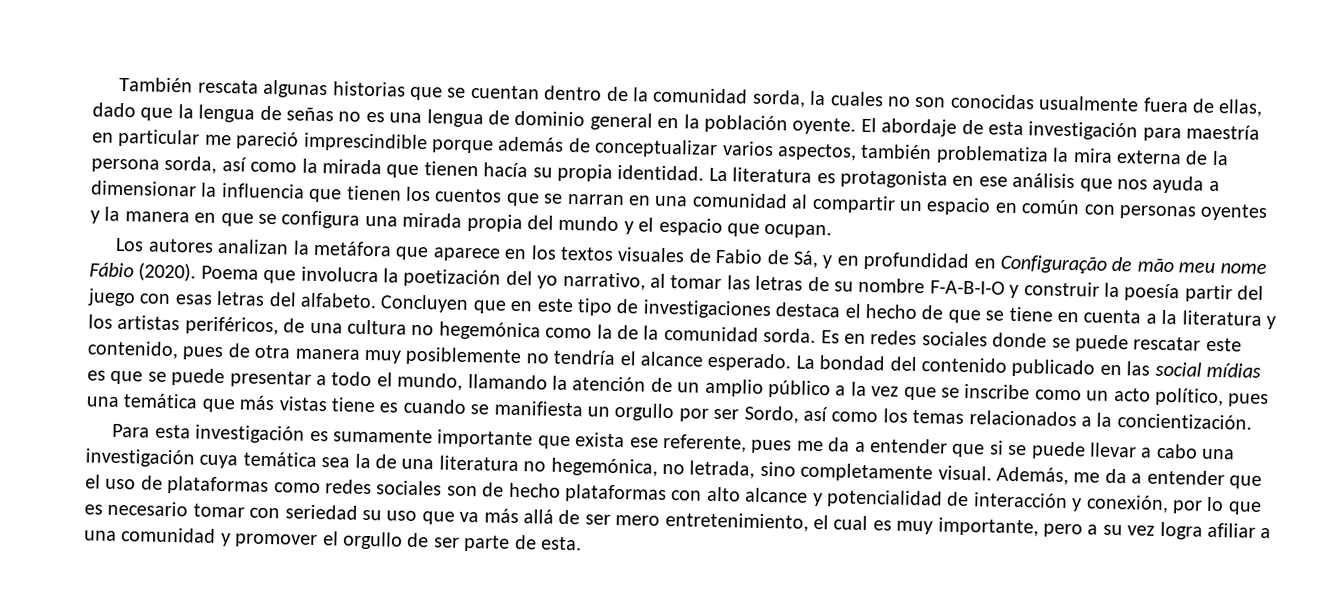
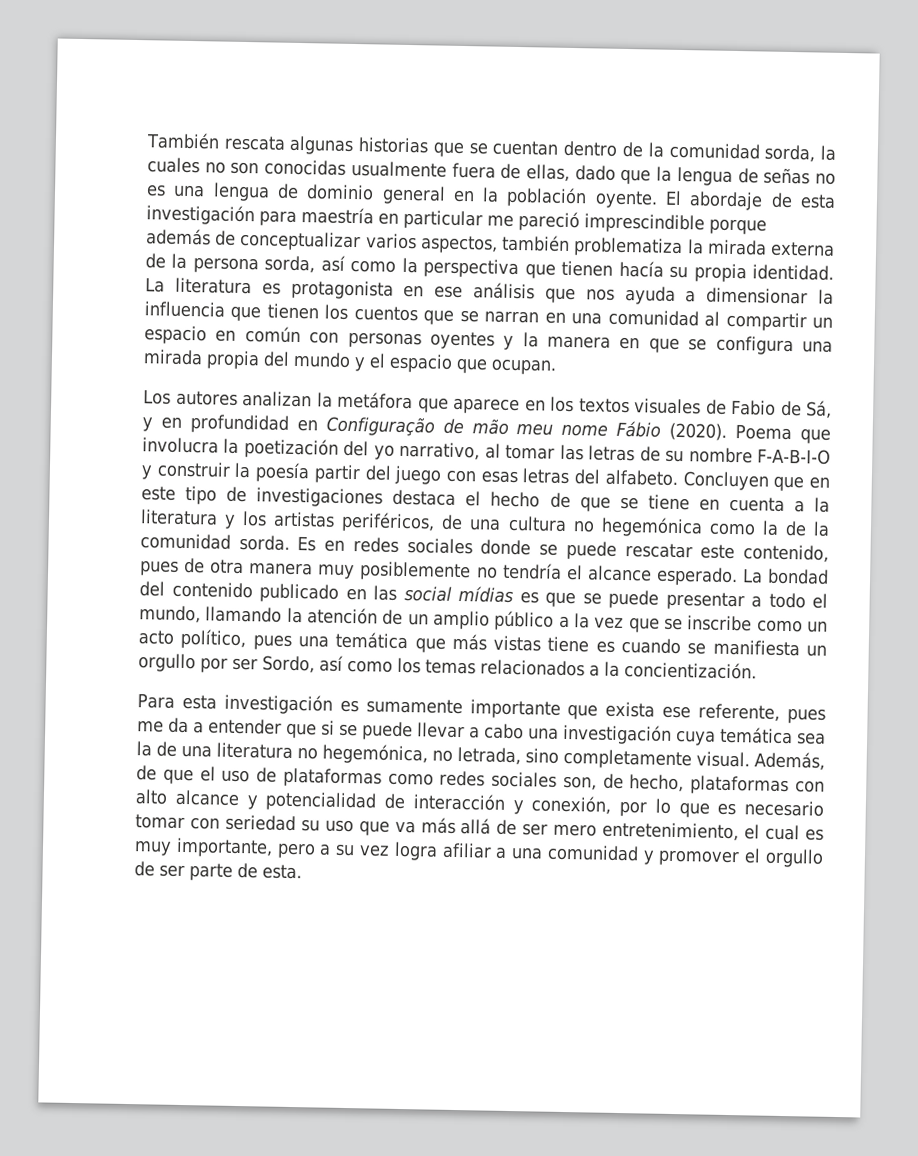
- El abordaje de esta investigación para maestría en particular me pareció imprescindible porque además de conceptualizar varios aspectos, también problematiza la mira externa de la persona sorda, así como la mirada que tienen hacía su propia identidad.
+ El abordaje de esta investigación para maestría en particular me pareció imprescindible porque además de conceptualizar varios aspectos, también problematiza la mirada externa de la persona sorda, así como la perspectiva que tienen hacía su propia identidad.
- Además, me da a entender que el uso de plataformas como redes sociales son de hecho plataformas con alto alcance y potencialidad de interacción y conexión, por lo que es necesario tomar con seriedad su uso que va más allá de ser mero entretenimiento, el cual es muy importante, pero a su vez logra afiliar a una comunidad y promover el orgullo de ser parte de esta.
+ Además, de que el uso de plataformas como redes sociales son, de hecho, plataformas con alto alcance y potencialidad de interacción y conexión, por lo que es necesario tomar con seriedad su uso que va más allá de ser mero entretenimiento, el cual es muy importante, pero a su vez logra afiliar a una comunidad y promover el orgullo de ser parte de esta.

